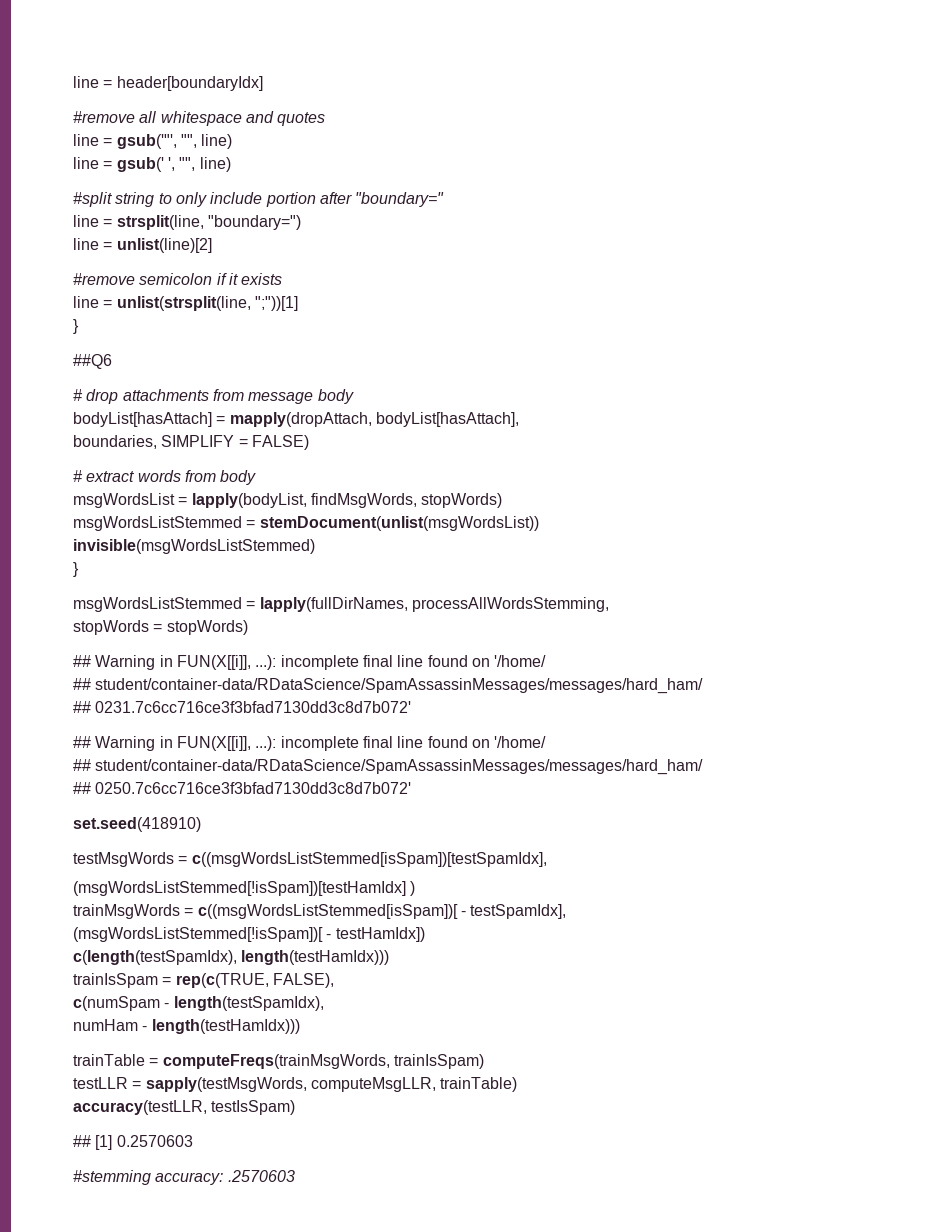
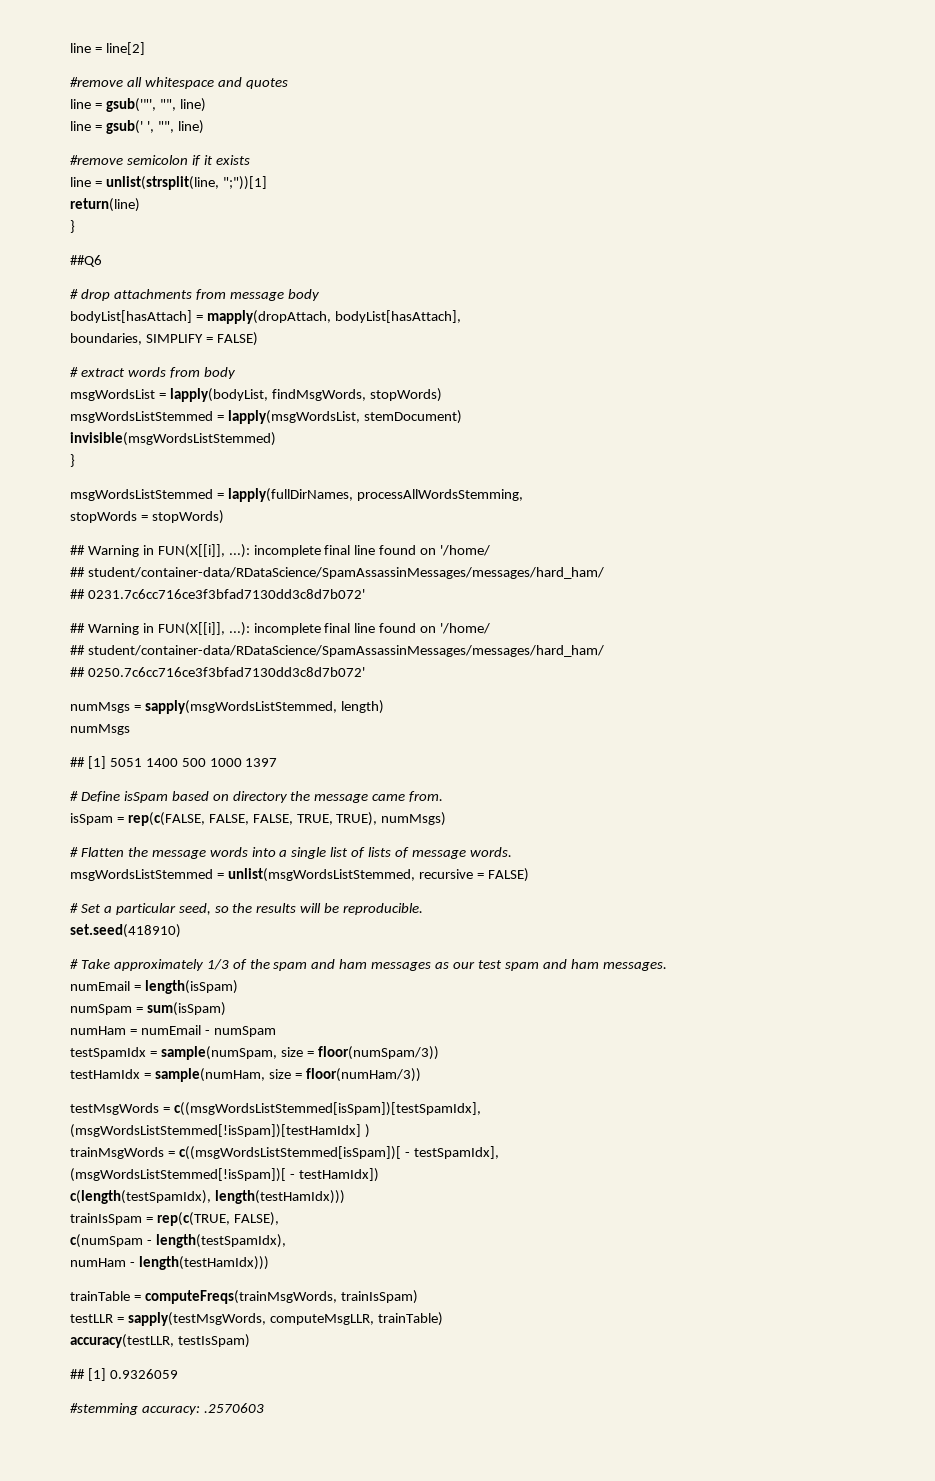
- line = header[boundaryIdx]
+ line = line[2]
- #split string to only include portion after "boundary="
- line = strsplit(line, "boundary=")
- line = unlist(line)[2]
+ return(line)
- msgWordsListStemmed = stemDocument(unlist(msgWordsList))
+ msgWordsListStemmed = lapply(msgWordsList, stemDocument)
+ numMsgs = sapply(msgWordsListStemmed, length)
+ numMsgs
+ ## [1] 5051 1400 500 1000 1397
+ # Define isSpam based on directory the message came from.
+ isSpam = rep(c(FALSE, FALSE, FALSE, TRUE, TRUE), numMsgs)
+ # Flatten the message words into a single list of lists of message words.
+ msgWordsListStemmed = unlist(msgWordsListStemmed, recursive = FALSE)
+ # Set a particular seed, so the results will be reproducible.
  set.seed(418910)
+ # Take approximately 1/3 of the spam and ham messages as our test spam and ham messages.
+ numEmail = length(isSpam)
+ numSpam = sum(isSpam)
+ numHam = numEmail - numSpam
+ testSpamIdx = sample(numSpam, size = floor(numSpam/3))
+ testHamIdx = sample(numHam, size = floor(numHam/3))
- ## [1] 0.2570603
+ ## [1] 0.9326059

